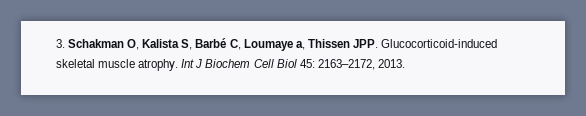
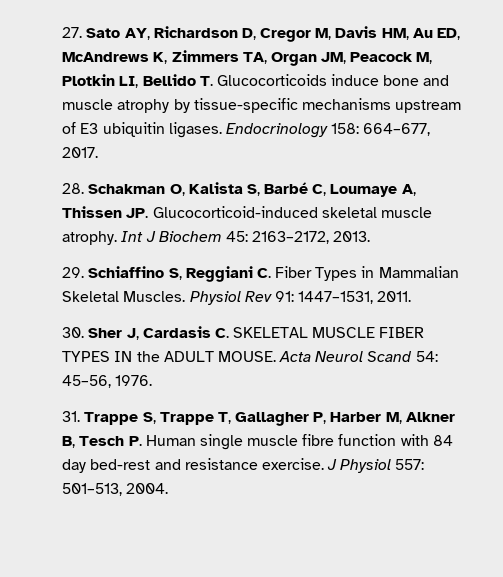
- 3. Schakman O, Kalista S, Barbé C, Loumaye a, Thissen JPP. Glucocorticoid-induced skeletal muscle atrophy.
+ 27. Sato AY, Richardson D, Cregor M, Davis HM, Au ED, McAndrews K, Zimmers TA, Organ JM, Peacock M, Plotkin LI, Bellido T. Glucocorticoids induce bone and muscle atrophy by tissue-specific mechanisms upstream of E3 ubiquitin ligases. Endocrinology 158: 664–677, 2017.
+ 28. Schakman O, Kalista S, Barbé C, Loumaye A, Thissen JP. Glucocorticoid-induced skeletal muscle atrophy.
- Int J Biochem Cell Biol 45: 2163–2172, 2013.
+ Int J Biochem 45: 2163–2172, 2013.
+ 29. Schiaffino S, Reggiani C. Fiber Types in Mammalian Skeletal Muscles. Physiol Rev 91: 1447–1531, 2011.
+ 30. Sher J, Cardasis C. SKELETAL MUSCLE FIBER TYPES IN the ADULT MOUSE. Acta Neurol Scand 54: 45–56, 1976.
+ 31. Trappe S, Trappe T, Gallagher P, Harber M, Alkner B, Tesch P. Human single muscle fibre function with 84 day bed-rest and resistance exercise. J Physiol 557: 501–513, 2004.

